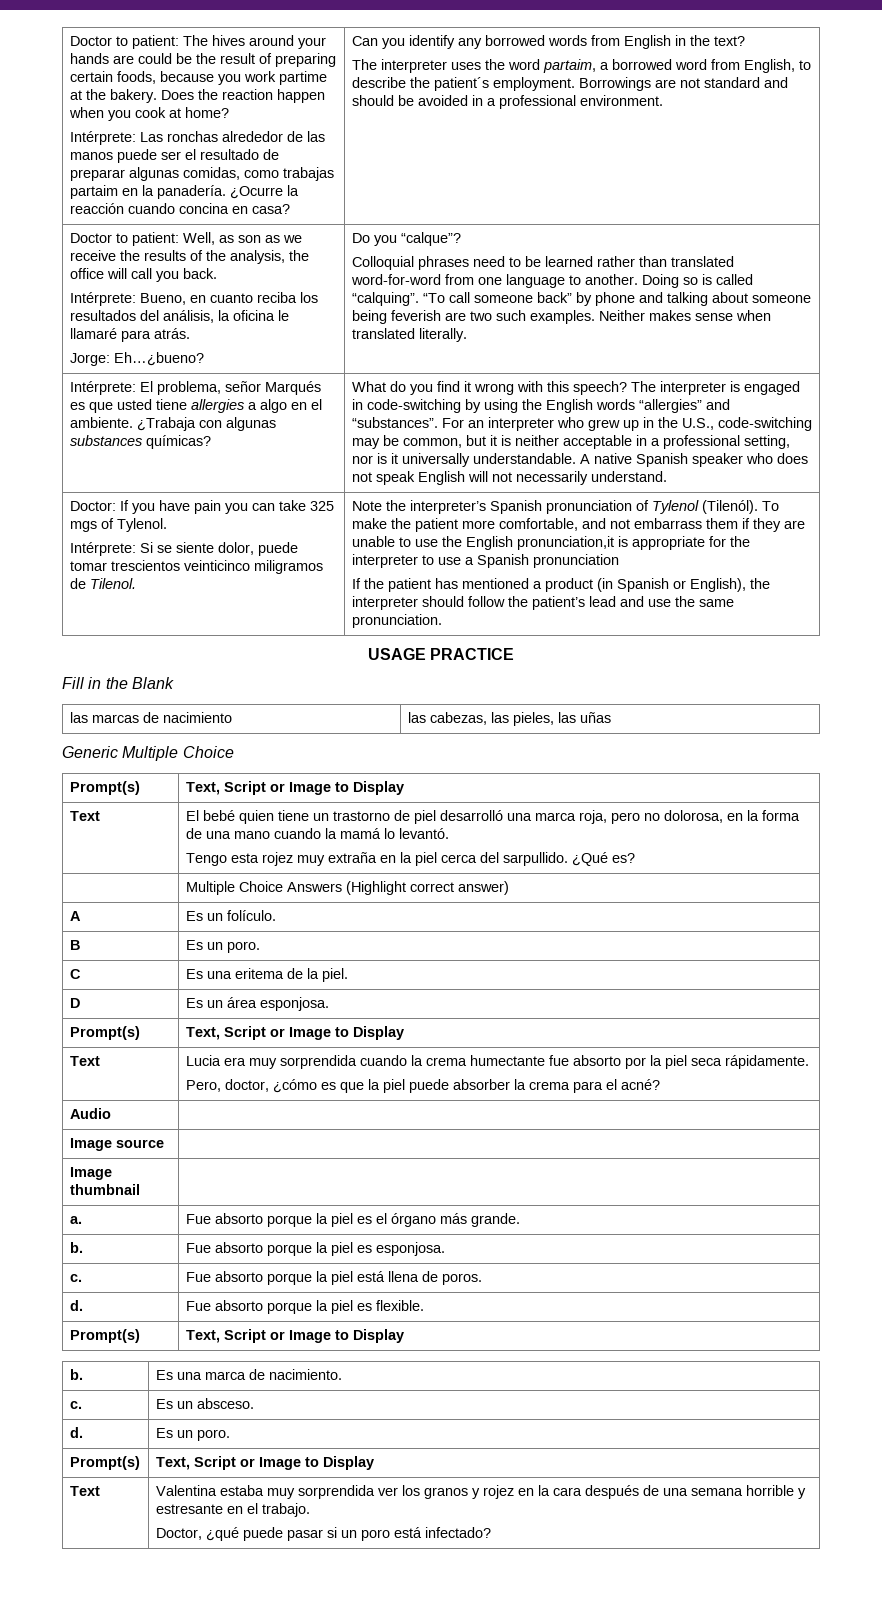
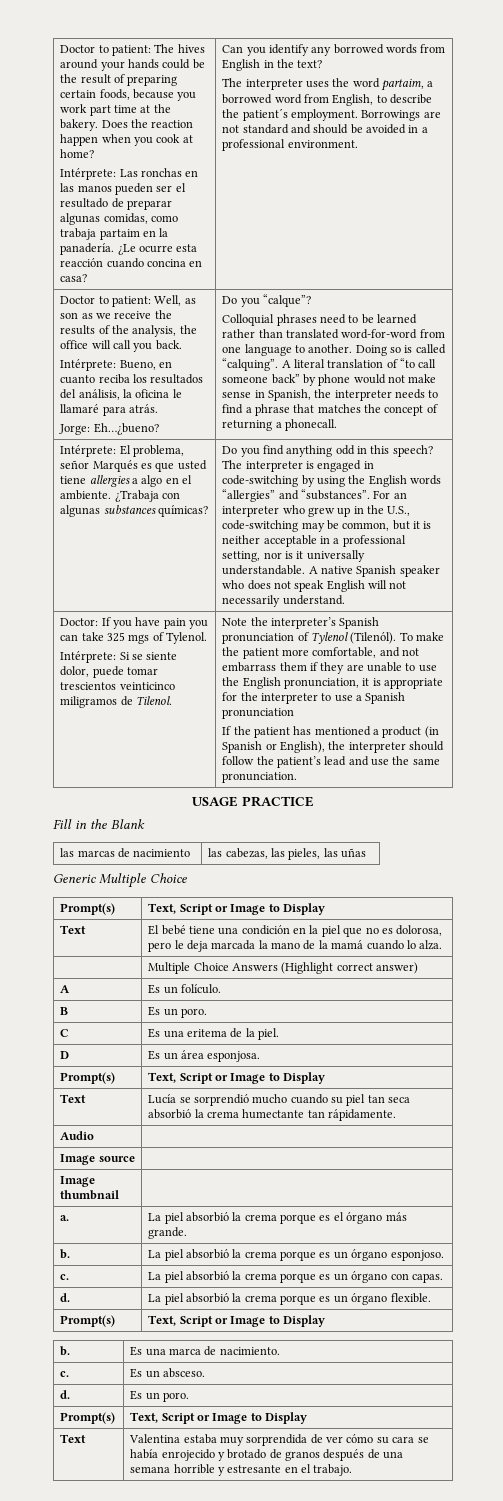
- Doctor to patient: The hives around your hands are could be the result of preparing certain foods, because you work partime at the bakery.
+ Doctor to patient: The hives around your hands could be the result of preparing certain foods, because you work part time at the bakery.
- Intérprete: Las ronchas alrededor de las manos puede ser el resultado de preparar algunas comidas, como trabajas partaim en la panadería.
+ Intérprete: Las ronchas en las manos pueden ser el resultado de preparar algunas comidas, como trabaja partaim en la panadería.
- ¿Ocurre la reacción cuando concina en casa?
+ ¿Le ocurre esta reacción cuando concina en casa?
- “To call someone back” by phone and talking about someone being feverish are two such examples. Neither makes sense when translated literally.
+ A literal translation of “to call someone back” by phone would not make sense in Spanish, the interpreter needs to find a phrase that matches the concept of returning a phonecall.
- What do you find it wrong with this speech?
+ Do you find anything odd in this speech?
- To make the patient more comfortable, and not embarrass them if they are unable to use the English pronunciation,it is appropriate for the interpreter to use a Spanish pronunciation
+ To make the patient more comfortable, and not embarrass them if they are unable to use the English pronunciation, it is appropriate for the interpreter to use a Spanish pronunciation
- Text | El bebé quien tiene un trastorno de piel desarrolló una marca roja, pero no dolorosa, en la forma de una mano cuando la mamá lo levantó.
- Tengo esta rojez muy extraña en la piel cerca del sarpullido. ¿Qué es?
+ Text | El bebé tiene una condición en la piel que no es dolorosa, pero le deja marcada la mano de la mamá cuando lo alza.
- Text | Lucia era muy sorprendida cuando la crema humectante fue absorto por la piel seca rápidamente.
- Pero, doctor, ¿cómo es que la piel puede absorber la crema para el acné?
+ Text | Lucía se sorprendió mucho cuando su piel tan seca absorbió la crema humectante tan rápidamente.
- a. | Fue absorto porque la piel es el órgano más grande.
+ a. | La piel absorbió la crema porque es el órgano más grande.
- b. | Fue absorto porque la piel es esponjosa.
- c. | Fue absorto porque la piel está llena de poros.
- d. | Fue absorto porque la piel es flexible.
+ b. | La piel absorbió la crema porque es un órgano esponjoso.
+ c. | La piel absorbió la crema porque es un órgano con capas.
+ d. | La piel absorbió la crema porque es un órgano flexible.
- Text | Valentina estaba muy sorprendida ver los granos y rojez en la cara después de una semana horrible y estresante en el trabajo.
- Doctor, ¿qué puede pasar si un poro está infectado?
+ Text | Valentina estaba muy sorprendida de ver cómo su cara se había enrojecido y brotado de granos después de una semana horrible y estresante en el trabajo.

